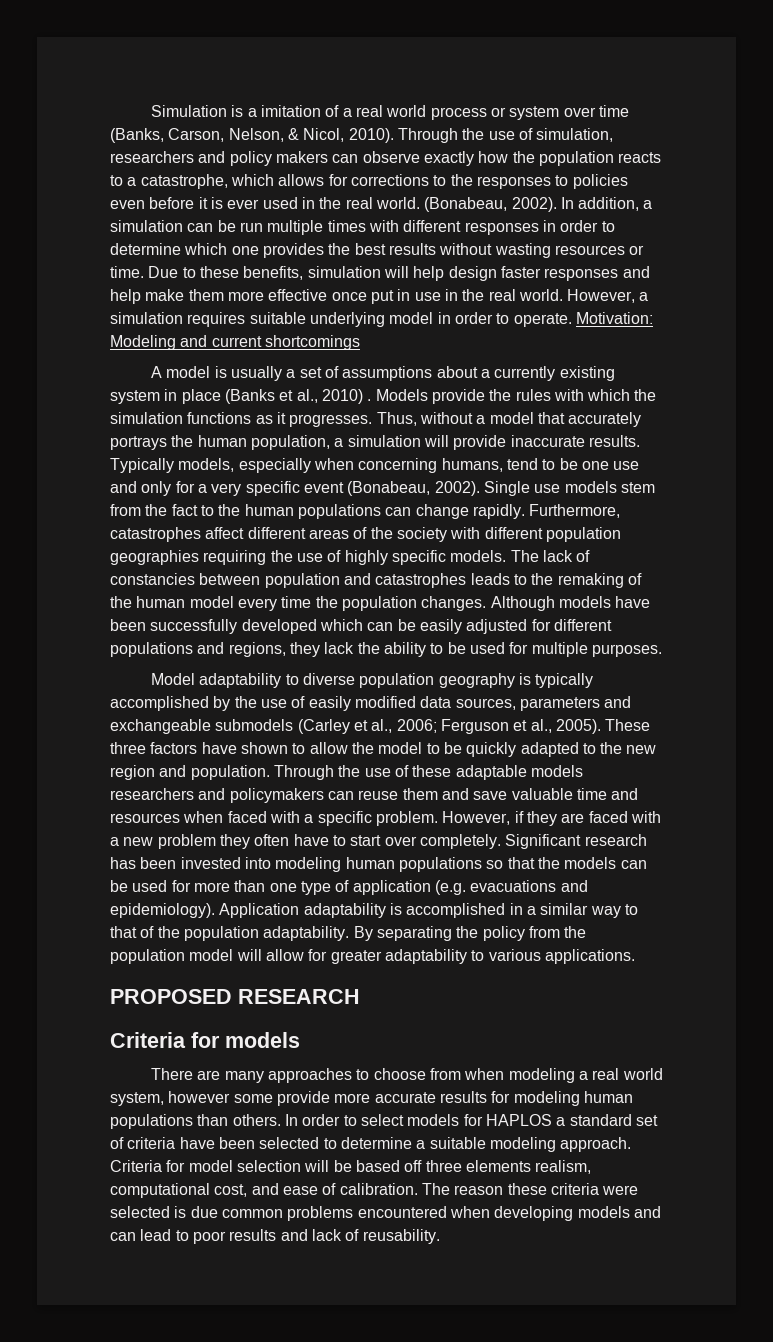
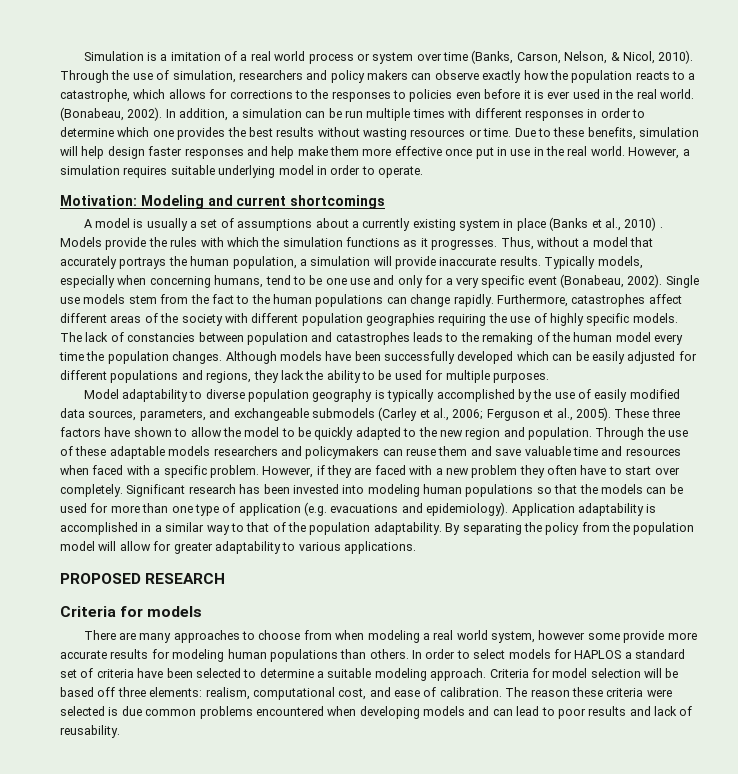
- However, a simulation requires suitable underlying model in order to operate. Motivation: Modeling and current shortcomings
+ However, a simulation requires suitable underlying model in order to operate.
+ Motivation: Modeling and current shortcomings
- Model adaptability to diverse population geography is typically accomplished by the use of easily modified data sources, parameters and exchangeable submodels (Carley et al., 2006; Ferguson et al., 2005).
+ Model adaptability to diverse population geography is typically accomplished by the use of easily modified data sources, parameters, and exchangeable submodels (Carley et al., 2006; Ferguson et al., 2005).
- Criteria for model selection will be based off three elements realism, computational cost, and ease of calibration.
+ Criteria for model selection will be based off three elements: realism, computational cost, and ease of calibration.

